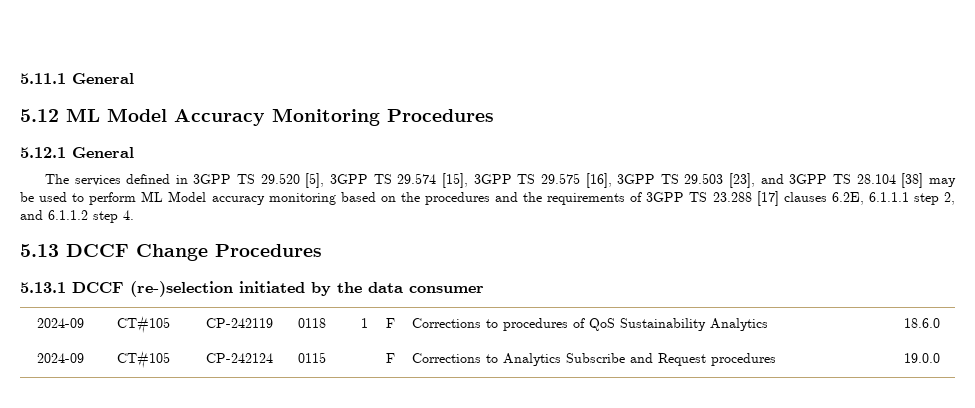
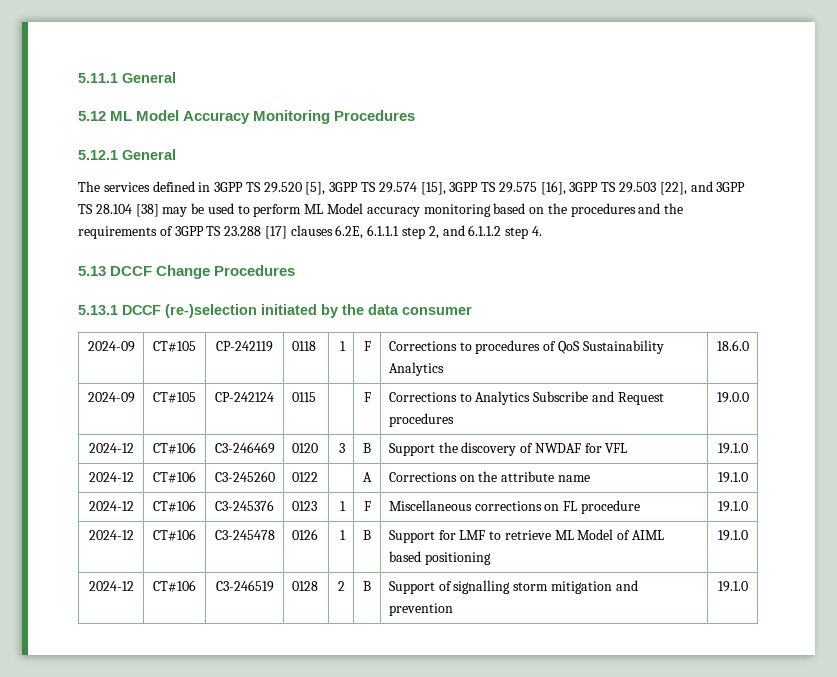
- The services defined in 3GPP TS 29.520 [5], 3GPP TS 29.574 [15], 3GPP TS 29.575 [16], 3GPP TS 29.503 [23], and 3GPP TS 28.104 [38] may be used to perform ML Model accuracy monitoring based on the procedures and the requirements of 3GPP TS 23.288 [17] clauses 6.2E, 6.1.1.1 step 2, and 6.1.1.2 step 4.
+ The services defined in 3GPP TS 29.520 [5], 3GPP TS 29.574 [15], 3GPP TS 29.575 [16], 3GPP TS 29.503 [22], and 3GPP TS 28.104 [38] may be used to perform ML Model accuracy monitoring based on the procedures and the requirements of 3GPP TS 23.288 [17] clauses 6.2E, 6.1.1.1 step 2, and 6.1.1.2 step 4.
+ 2024-12 | CT#106 | C3-246469 | 0120 | 3 | B | Support the discovery of NWDAF for VFL | 19.1.0
+ 2024-12 | CT#106 | C3-245260 | 0122 | | A | Corrections on the attribute name | 19.1.0
+ 2024-12 | CT#106 | C3-245376 | 0123 | 1 | F | Miscellaneous corrections on FL procedure | 19.1.0
+ 2024-12 | CT#106 | C3-245478 | 0126 | 1 | B | Support for LMF to retrieve ML Model of AIML based positioning | 19.1.0
+ 2024-12 | CT#106 | C3-246519 | 0128 | 2 | B | Support of signalling storm mitigation and prevention | 19.1.0

